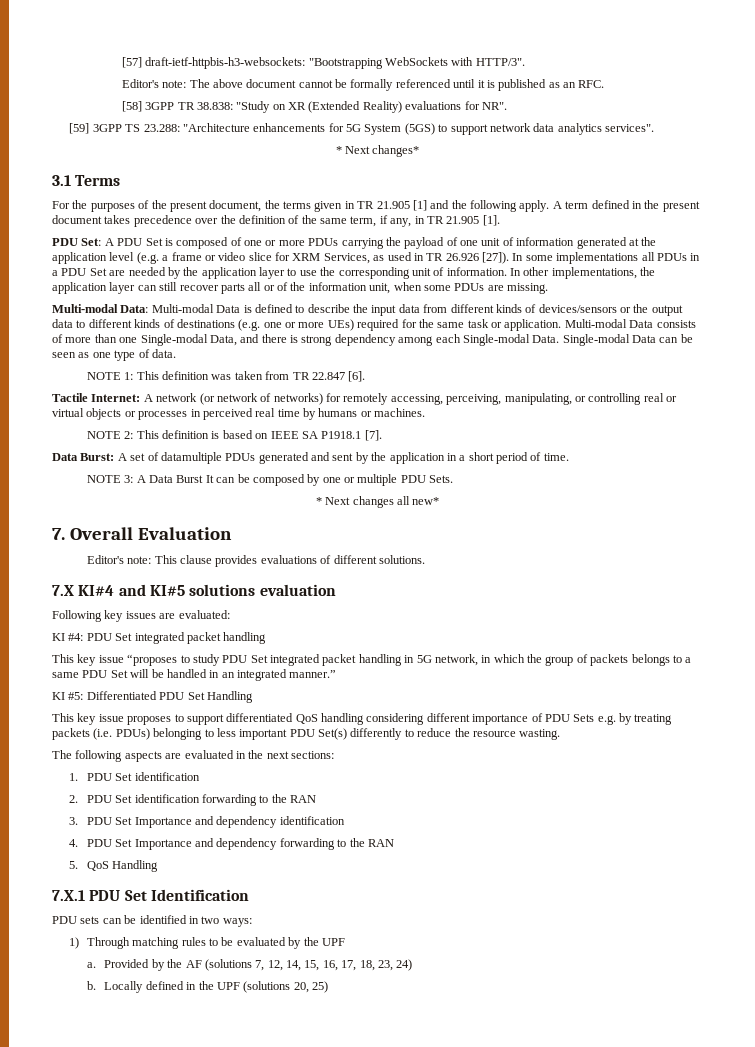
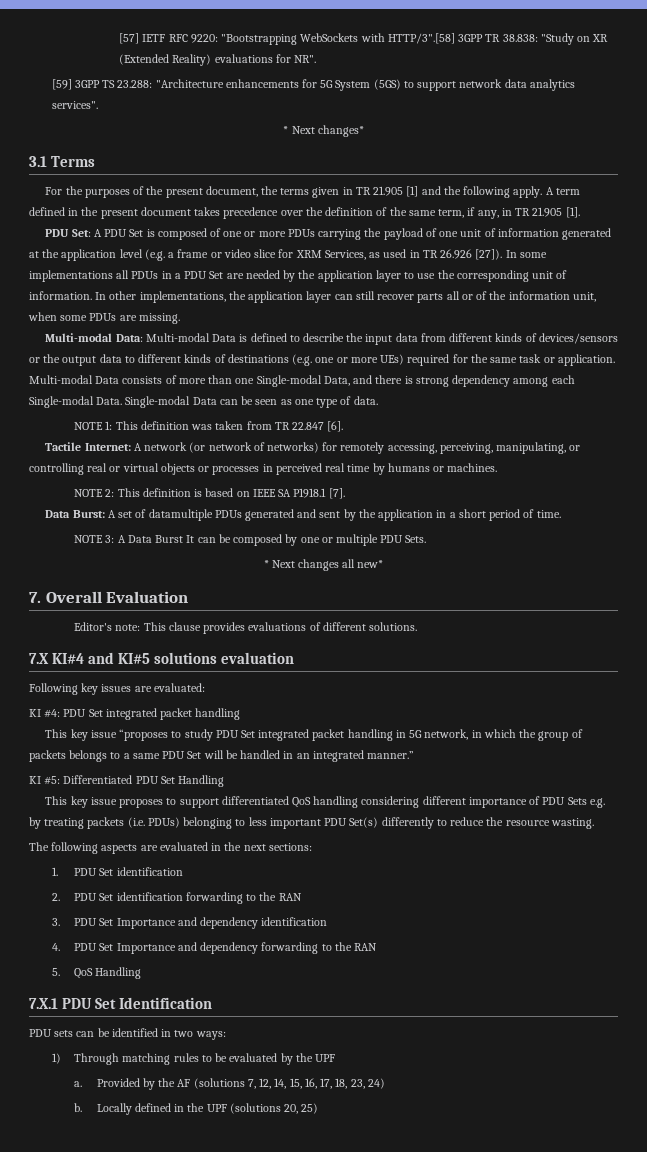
- [57] draft-ietf-httpbis-h3-websockets: "Bootstrapping WebSockets with HTTP/3".
- Editor's note: The above document cannot be formally referenced until it is published as an RFC.
- [58] 3GPP TR 38.838: "Study on XR (Extended Reality) evaluations for NR".
+ [57] IETF RFC 9220: "Bootstrapping WebSockets with HTTP/3".[58] 3GPP TR 38.838: "Study on XR (Extended Reality) evaluations for NR".

